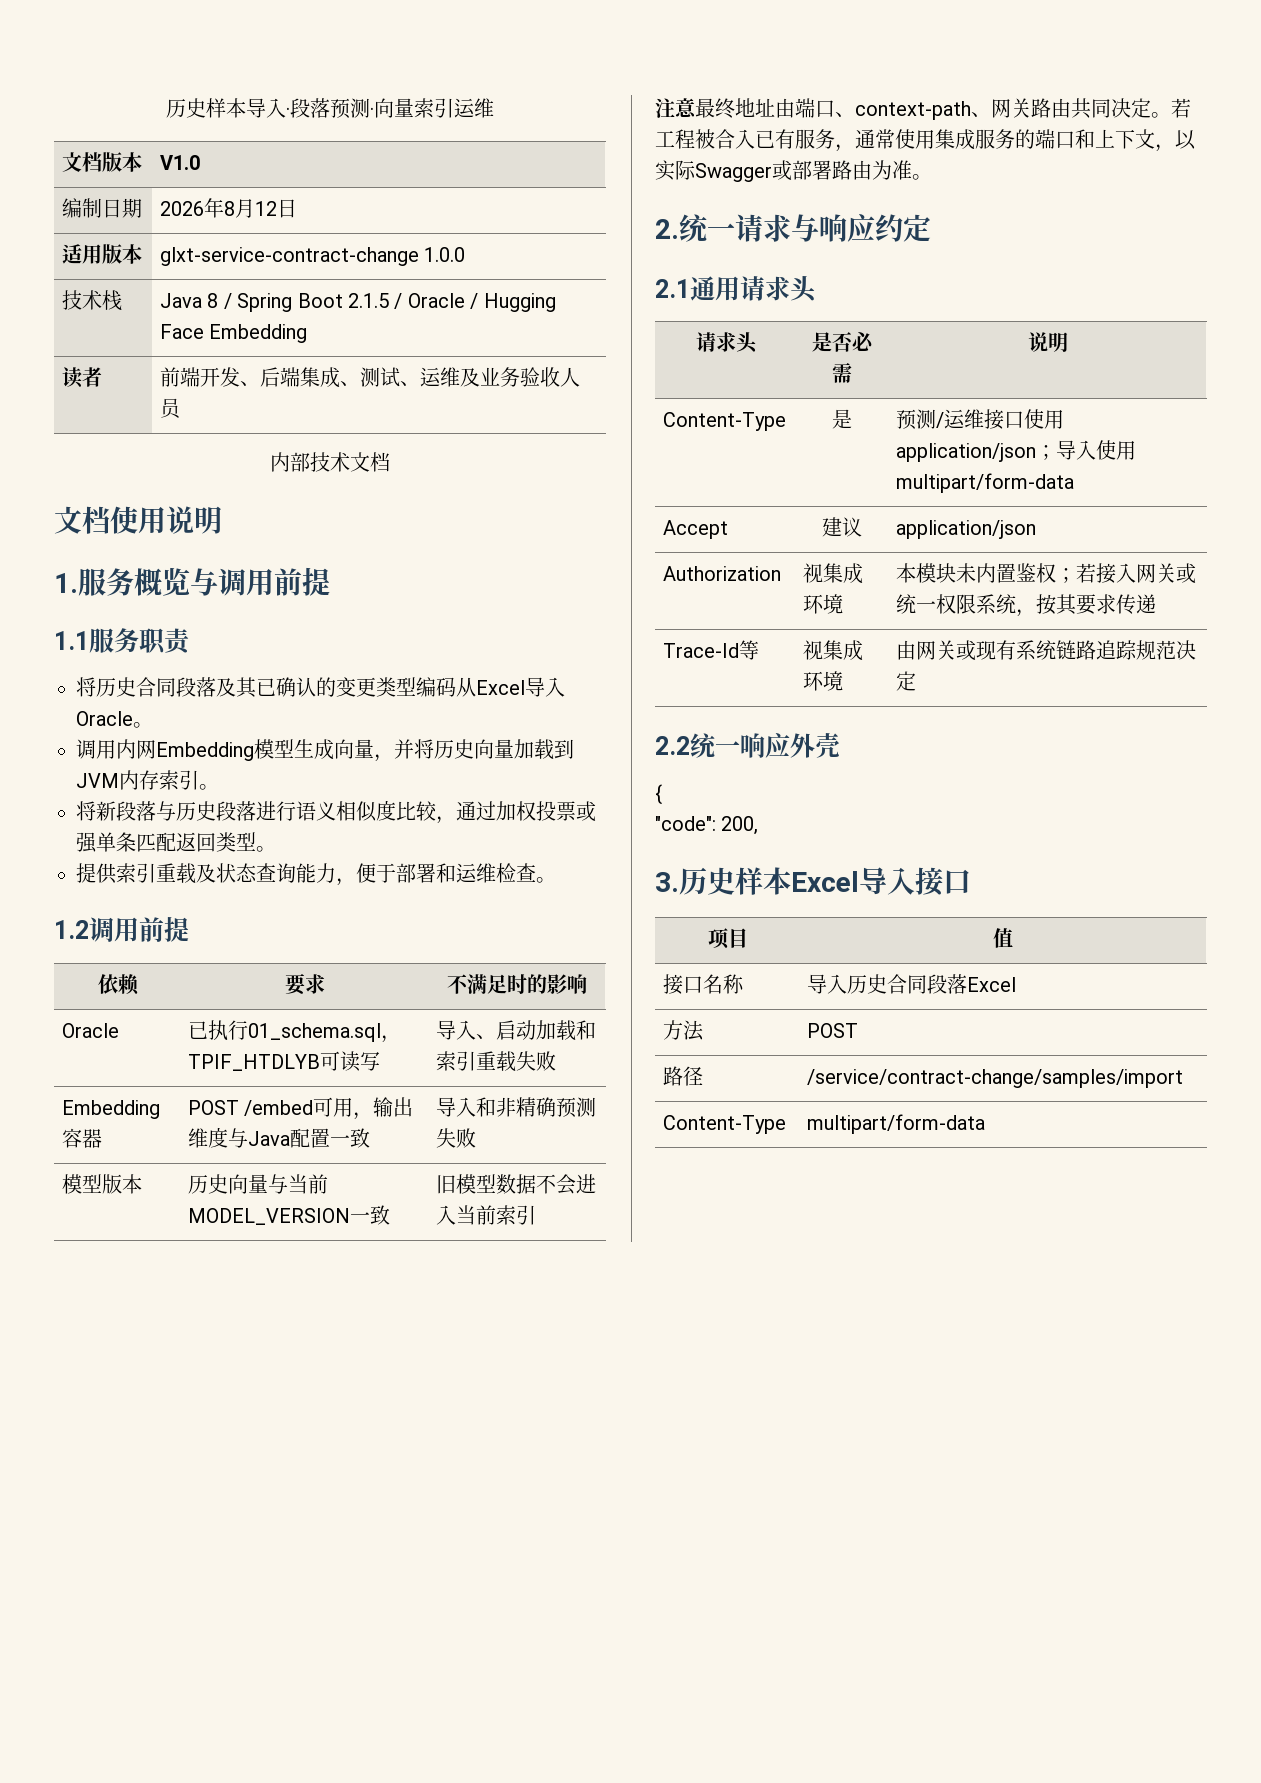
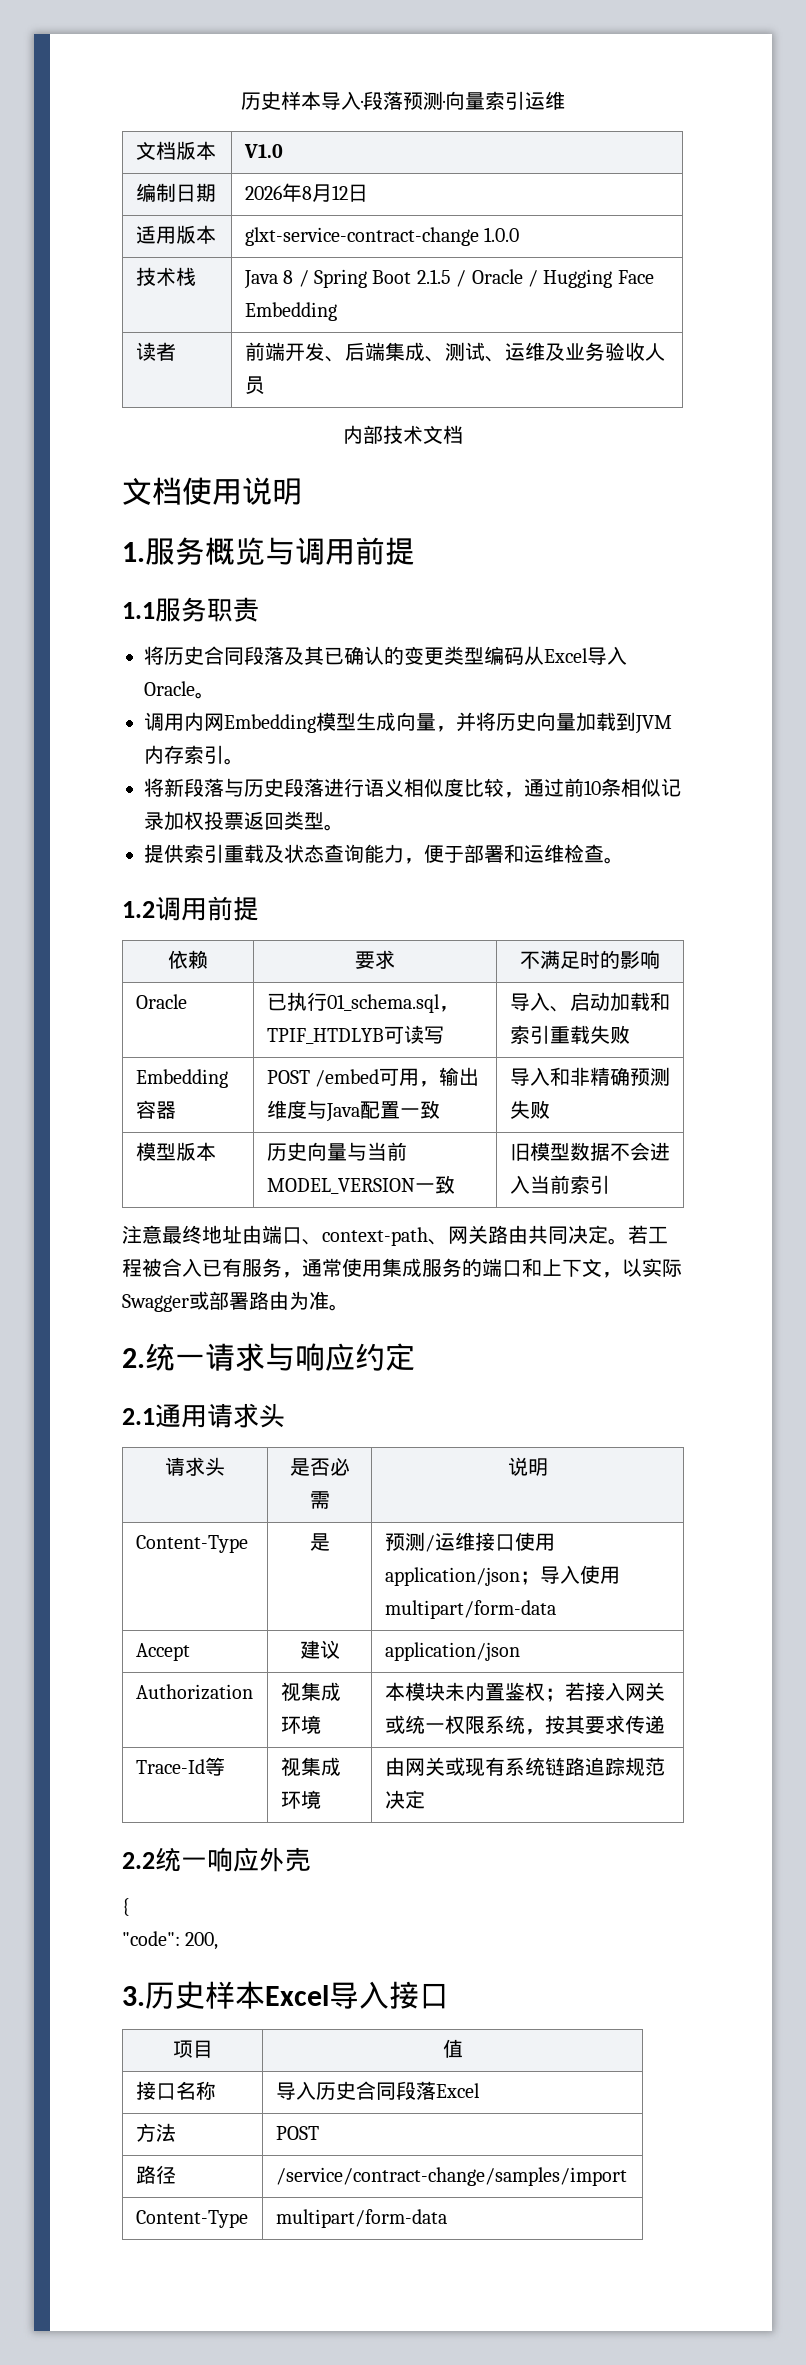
- 将新段落与历史段落进行语义相似度比较，通过加权投票或强单条匹配返回类型。
+ 将新段落与历史段落进行语义相似度比较，通过前10条相似记录加权投票返回类型。

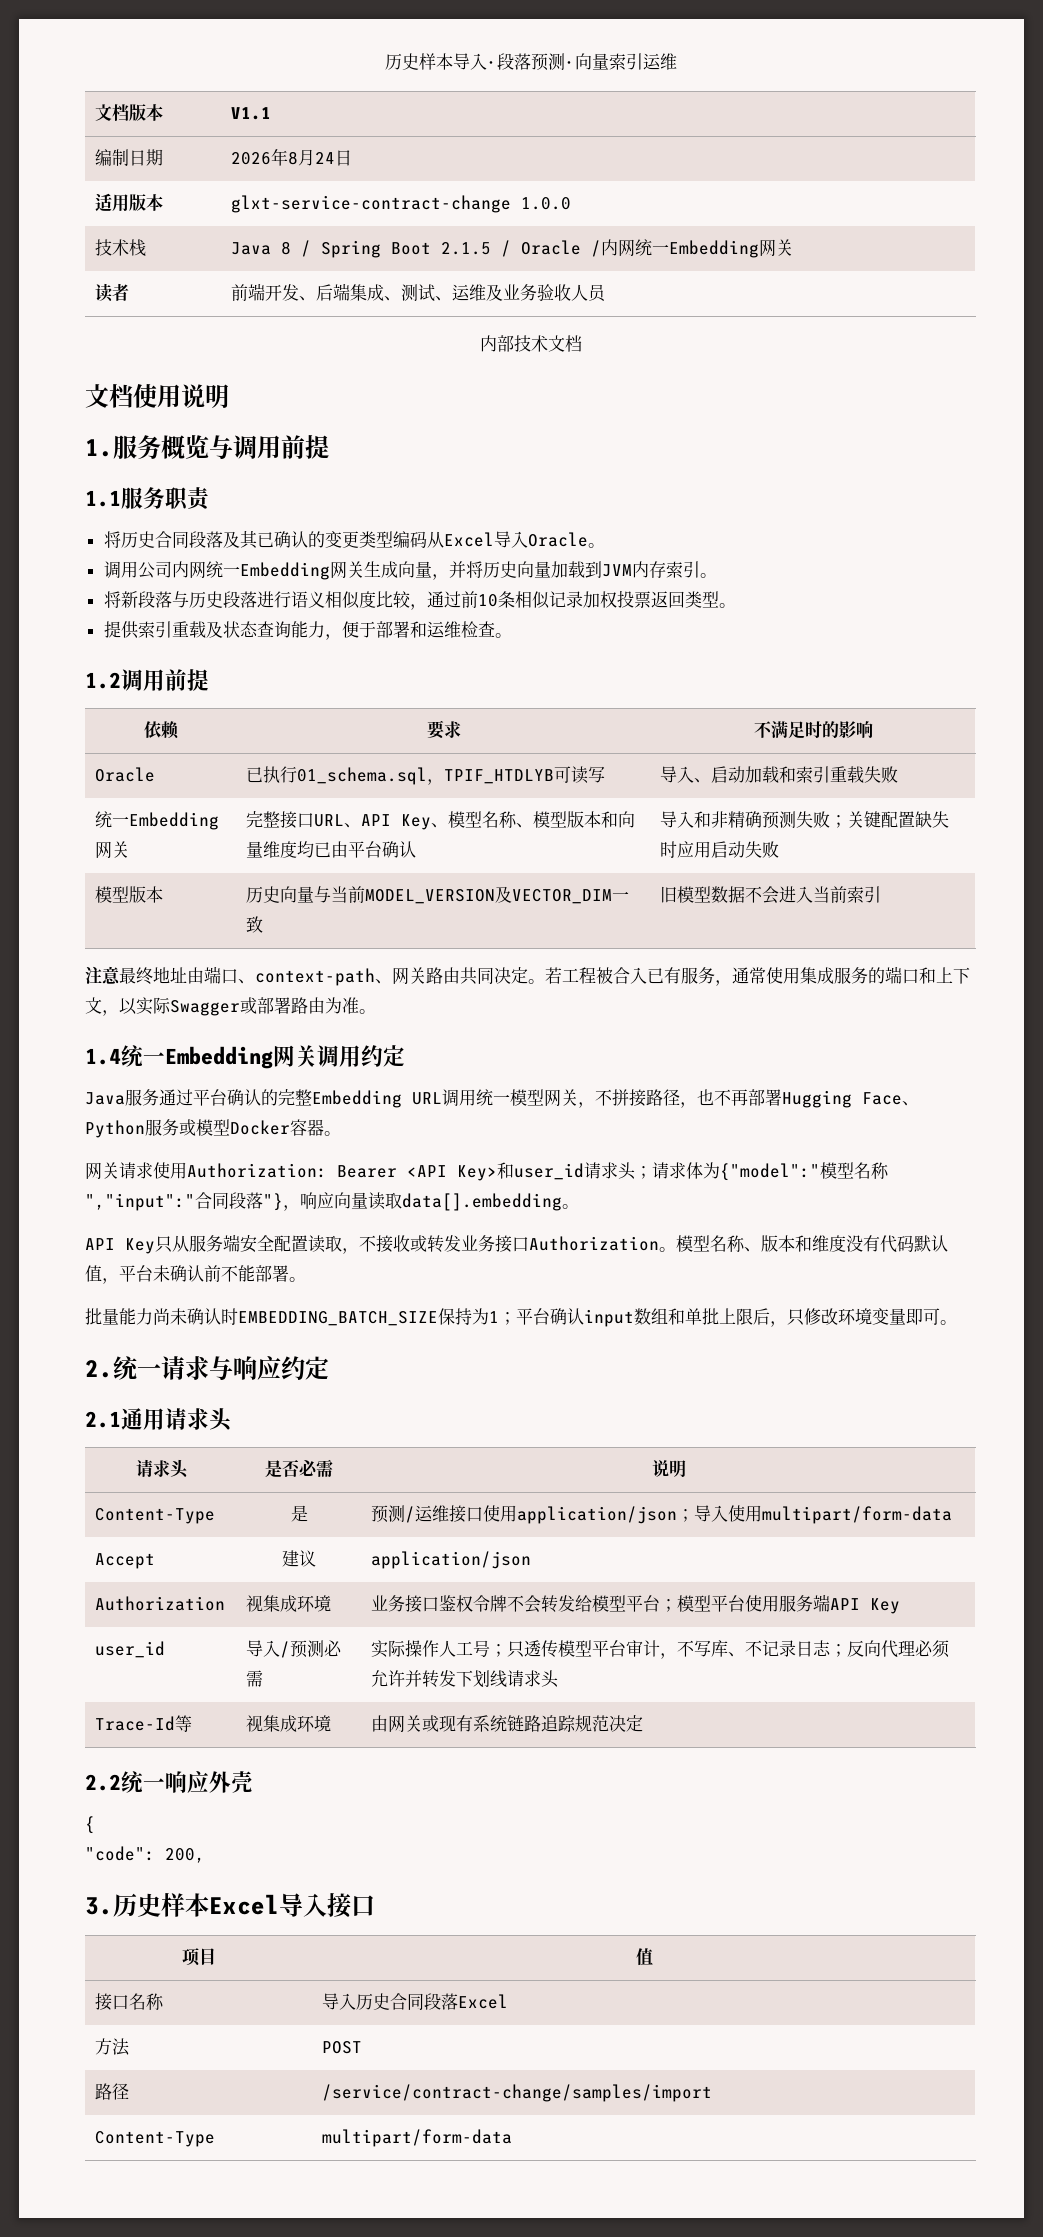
- 文档版本 | V1.0
+ 文档版本 | V1.1
- 编制日期 | 2026年8月12日
+ 编制日期 | 2026年8月24日
- 技术栈 | Java 8 / Spring Boot 2.1.5 / Oracle / Hugging Face Embedding
+ 技术栈 | Java 8 / Spring Boot 2.1.5 / Oracle /内网统一Embedding网关
- 调用内网Embedding模型生成向量，并将历史向量加载到JVM内存索引。
+ 调用公司内网统一Embedding网关生成向量，并将历史向量加载到JVM内存索引。
- Embedding容器 | POST /embed可用，输出维度与Java配置一致 | 导入和非精确预测失败
+ 统一Embedding网关 | 完整接口URL、API Key、模型名称、模型版本和向量维度均已由平台确认 | 导入和非精确预测失败；关键配置缺失时应用启动失败
- 模型版本 | 历史向量与当前MODEL_VERSION一致 | 旧模型数据不会进入当前索引
+ 模型版本 | 历史向量与当前MODEL_VERSION及VECTOR_DIM一致 | 旧模型数据不会进入当前索引
+ 1.4统一Embedding网关调用约定
+ Java服务通过平台确认的完整Embedding URL调用统一模型网关，不拼接路径，也不再部署Hugging Face、Python服务或模型Docker容器。
+ 网关请求使用Authorization: Bearer <API Key>和user_id请求头；请求体为{"model":"模型名称","input":"合同段落"}，响应向量读取data[].embedding。
+ API Key只从服务端安全配置读取，不接收或转发业务接口Authorization。模型名称、版本和维度没有代码默认值，平台未确认前不能部署。
+ 批量能力尚未确认时EMBEDDING_BATCH_SIZE保持为1；平台确认input数组和单批上限后，只修改环境变量即可。
- Authorization | 视集成环境 | 本模块未内置鉴权；若接入网关或统一权限系统，按其要求传递
+ Authorization | 视集成环境 | 业务接口鉴权令牌不会转发给模型平台；模型平台使用服务端API Key
+ user_id | 导入/预测必需 | 实际操作人工号；只透传模型平台审计，不写库、不记录日志；反向代理必须允许并转发下划线请求头

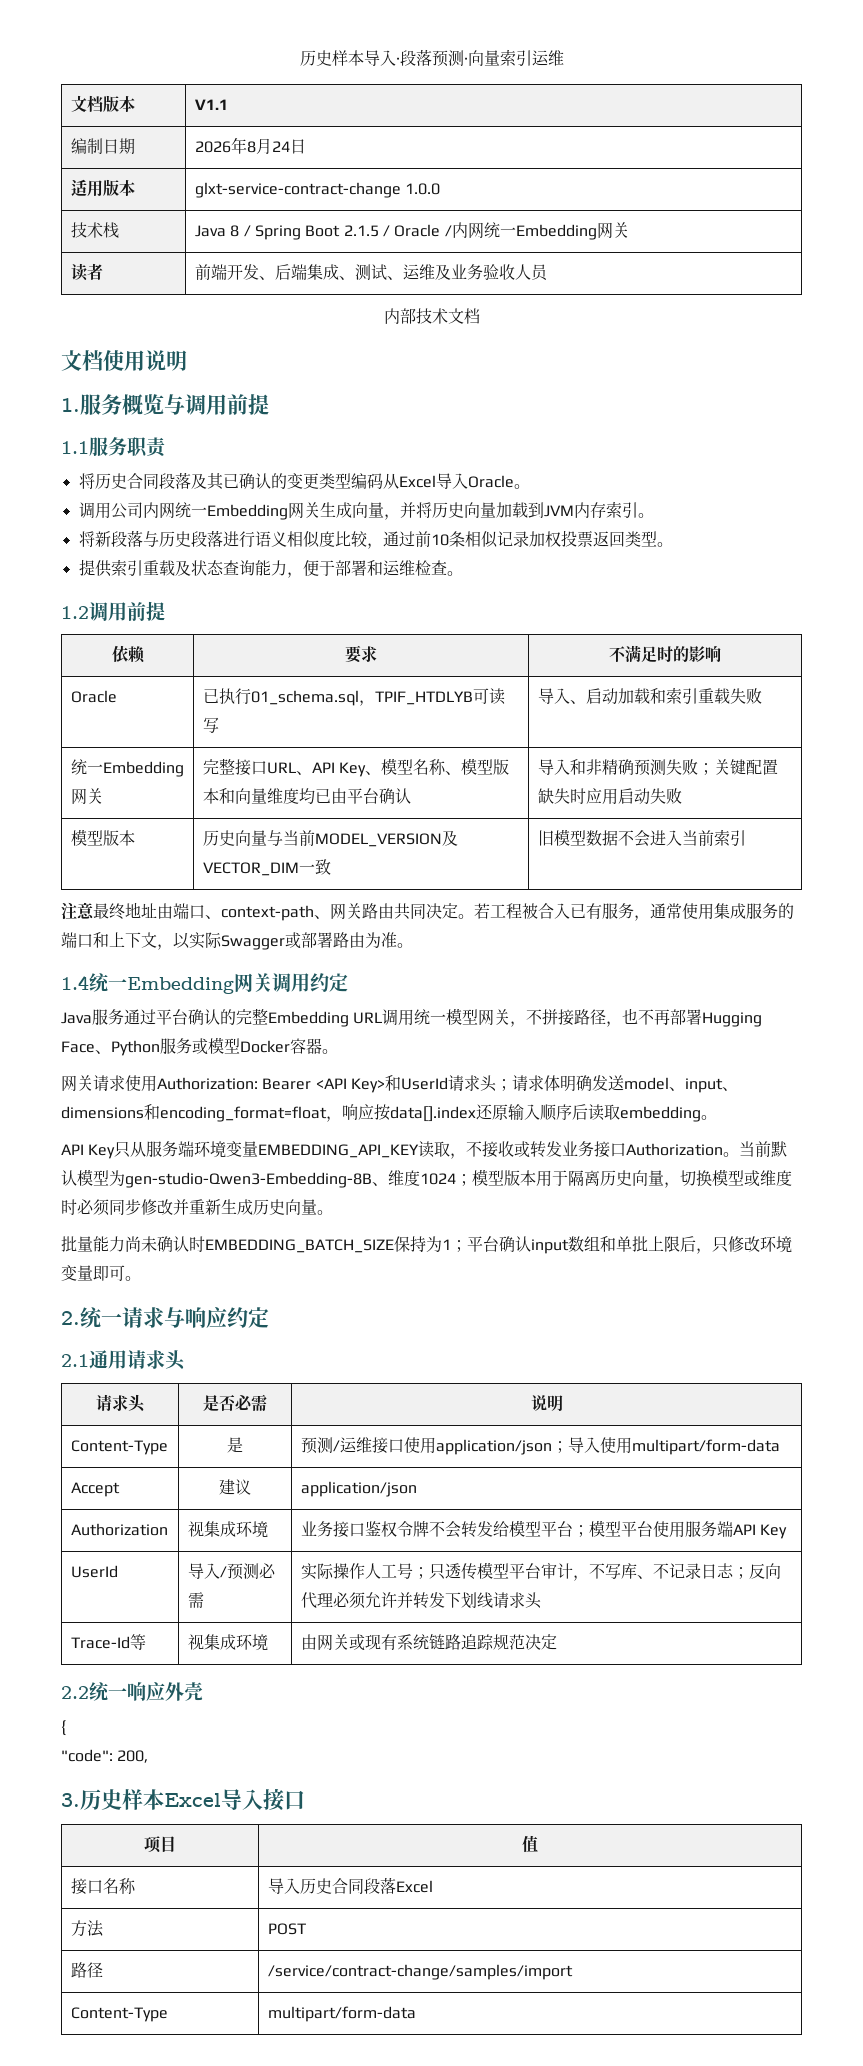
- 网关请求使用Authorization: Bearer <API Key>和user_id请求头；请求体为{"model":"模型名称","input":"合同段落"}，响应向量读取data[].embedding。
+ 网关请求使用Authorization: Bearer <API Key>和UserId请求头；请求体明确发送model、input、dimensions和encoding_format=float，响应按data[].index还原输入顺序后读取embedding。
- API Key只从服务端安全配置读取，不接收或转发业务接口Authorization。
+ API Key只从服务端环境变量EMBEDDING_API_KEY读取，不接收或转发业务接口Authorization。
- 模型名称、版本和维度没有代码默认值，平台未确认前不能部署。
+ 当前默认模型为gen-studio-Qwen3-Embedding-8B、维度1024；模型版本用于隔离历史向量，切换模型或维度时必须同步修改并重新生成历史向量。
- user_id | 导入/预测必需 | 实际操作人工号；只透传模型平台审计，不写库、不记录日志；反向代理必须允许并转发下划线请求头
+ UserId | 导入/预测必需 | 实际操作人工号；只透传模型平台审计，不写库、不记录日志；反向代理必须允许并转发下划线请求头

